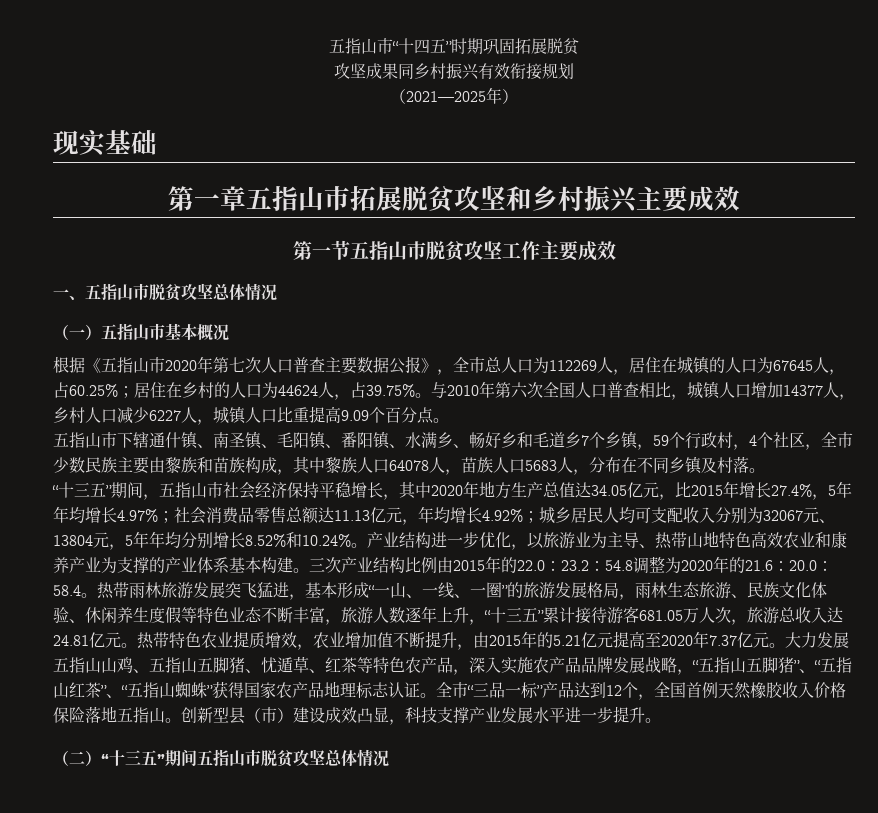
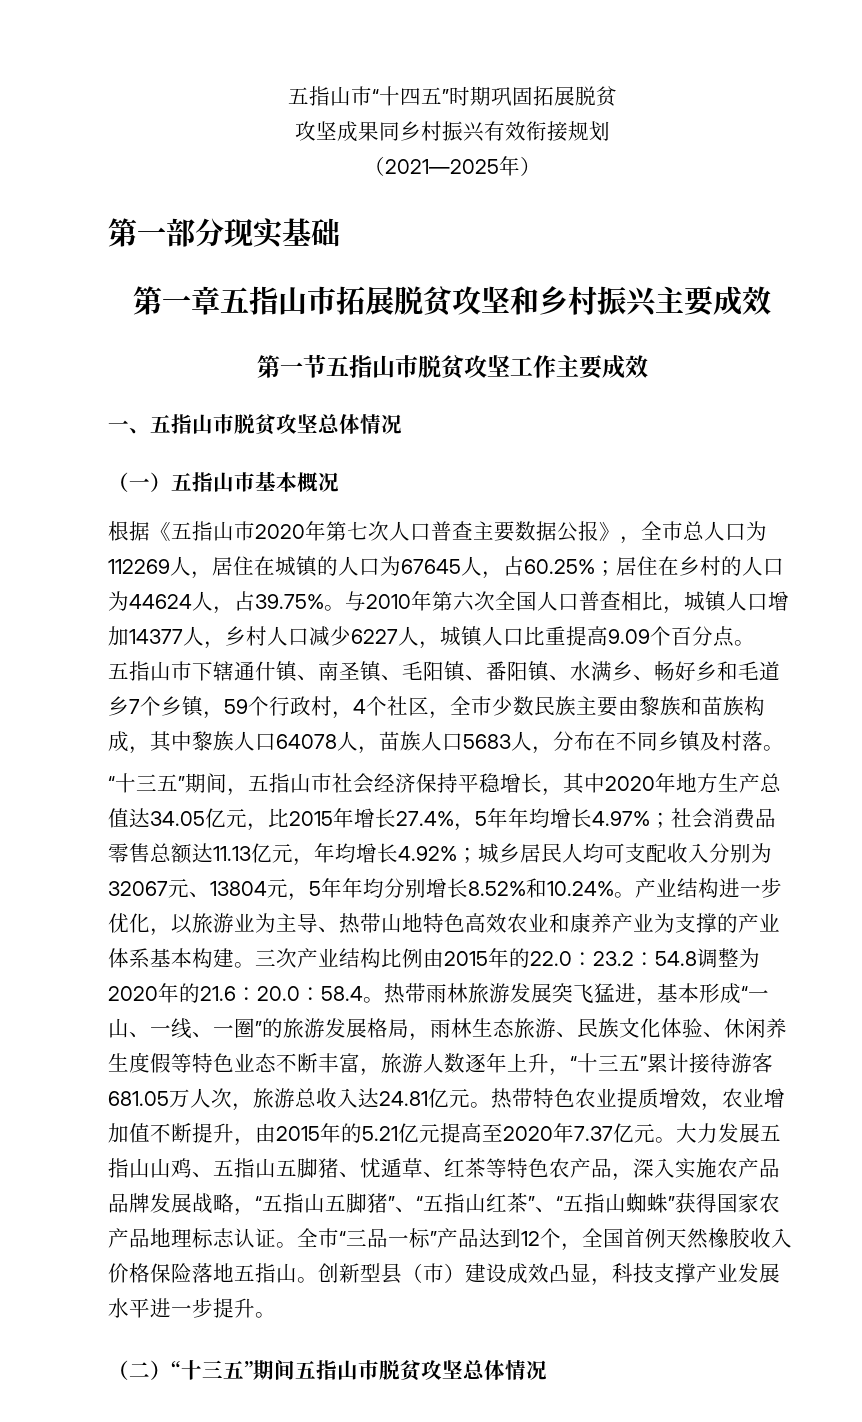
- 现实基础
+ 第一部分现实基础

